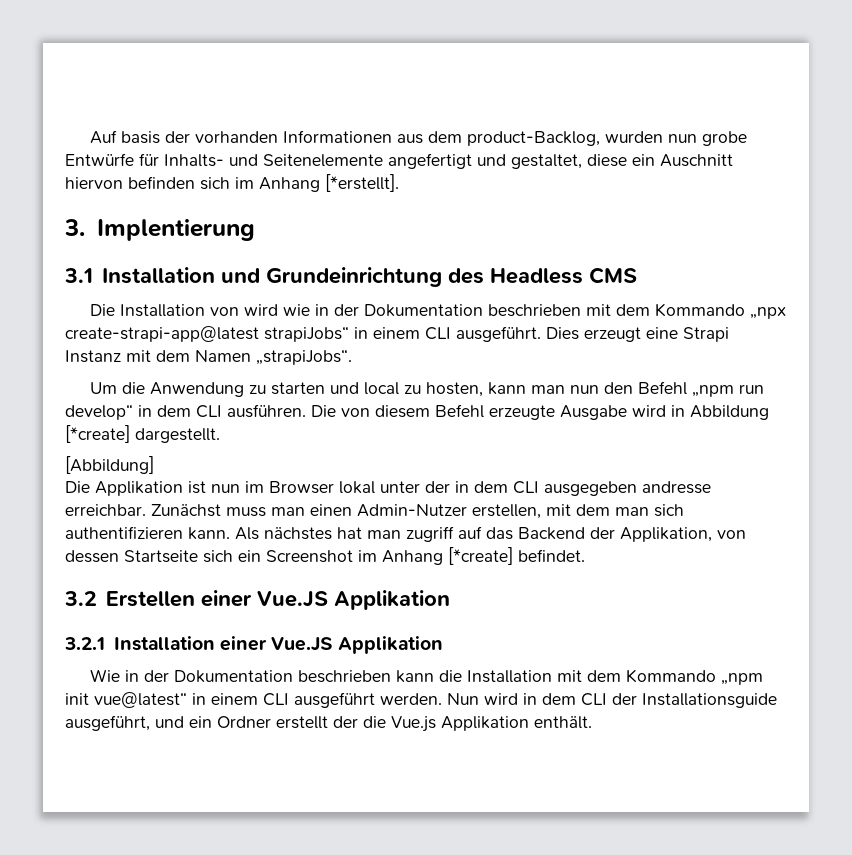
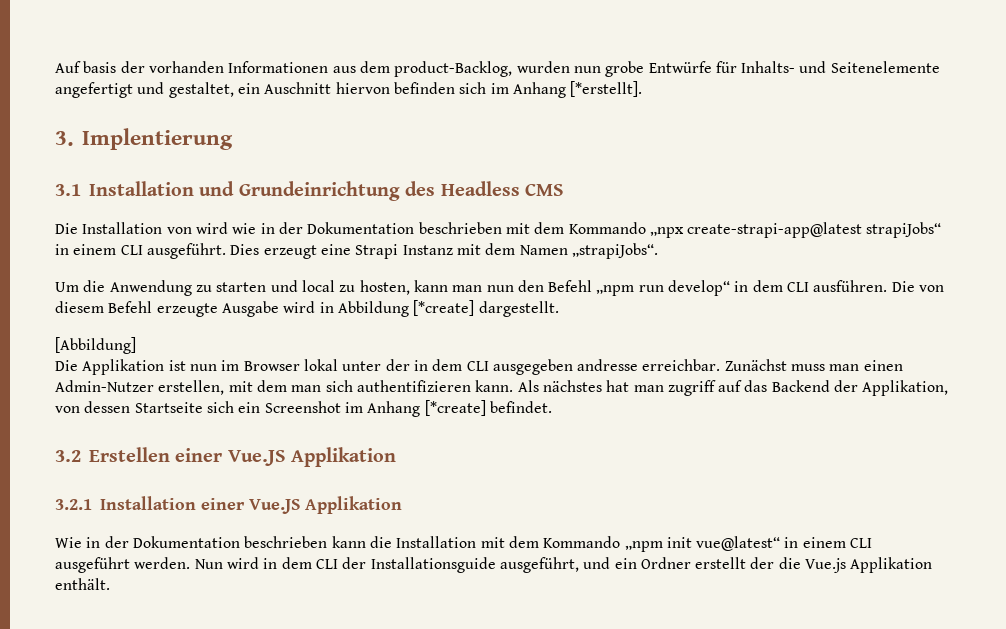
- Auf basis der vorhanden Informationen aus dem product-Backlog, wurden nun grobe Entwürfe für Inhalts- und Seitenelemente angefertigt und gestaltet, diese ein Auschnitt hiervon befinden sich im Anhang [*erstellt].
+ Auf basis der vorhanden Informationen aus dem product-Backlog, wurden nun grobe Entwürfe für Inhalts- und Seitenelemente angefertigt und gestaltet, ein Auschnitt hiervon befinden sich im Anhang [*erstellt].

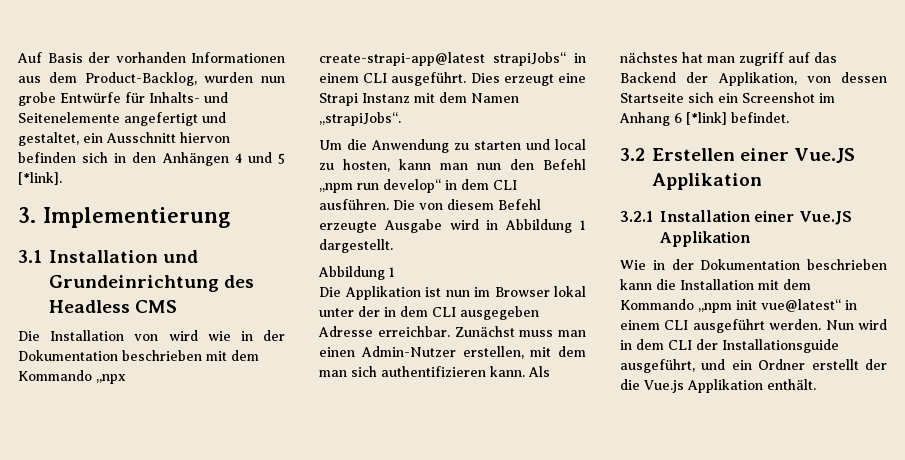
- Auf basis der vorhanden Informationen aus dem product-Backlog, wurden nun grobe Entwürfe für Inhalts- und Seitenelemente angefertigt und gestaltet, ein Auschnitt hiervon befinden sich im Anhang [*erstellt].
+ Auf Basis der vorhanden Informationen aus dem Product-Backlog, wurden nun grobe Entwürfe für Inhalts- und Seitenelemente angefertigt und gestaltet, ein Ausschnitt hiervon befinden sich in den Anhängen 4 und 5 [*link].
- 3. Implentierung
+ 3. Implementierung
- Die von diesem Befehl erzeugte Ausgabe wird in Abbildung [*create] dargestellt.
- [Abbildung]
+ Die von diesem Befehl erzeugte Ausgabe wird in Abbildung 1 dargestellt.
+ Abbildung 1
- Die Applikation ist nun im Browser lokal unter der in dem CLI ausgegeben andresse erreichbar.
+ Die Applikation ist nun im Browser lokal unter der in dem CLI ausgegeben Adresse erreichbar.
- Als nächstes hat man zugriff auf das Backend der Applikation, von dessen Startseite sich ein Screenshot im Anhang [*create] befindet.
+ Als nächstes hat man zugriff auf das Backend der Applikation, von dessen Startseite sich ein Screenshot im Anhang 6 [*link] befindet.

